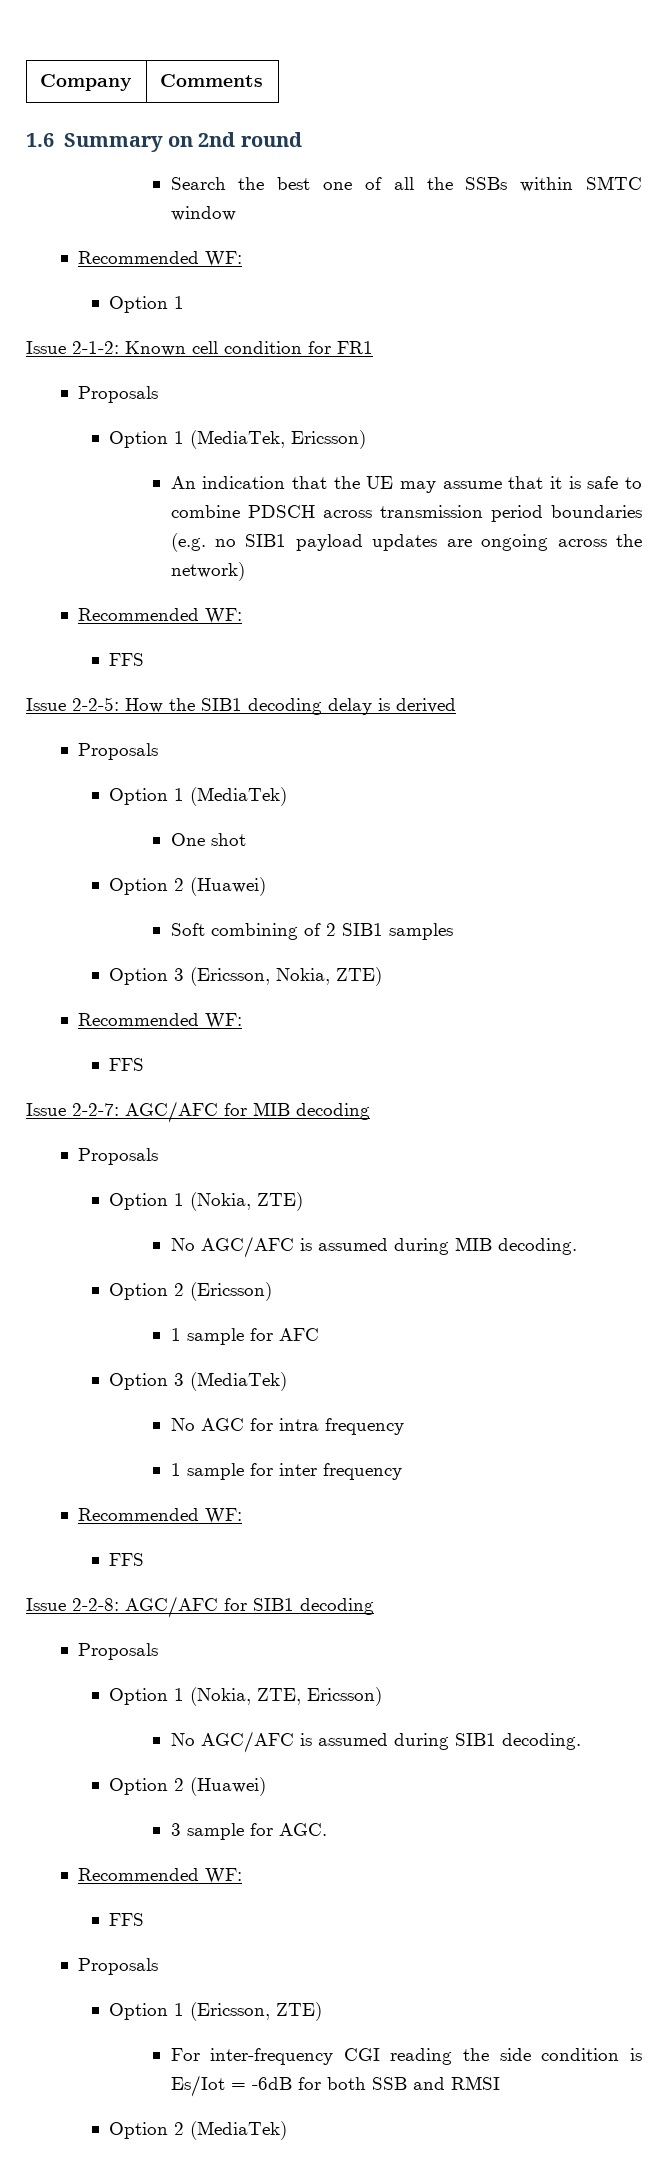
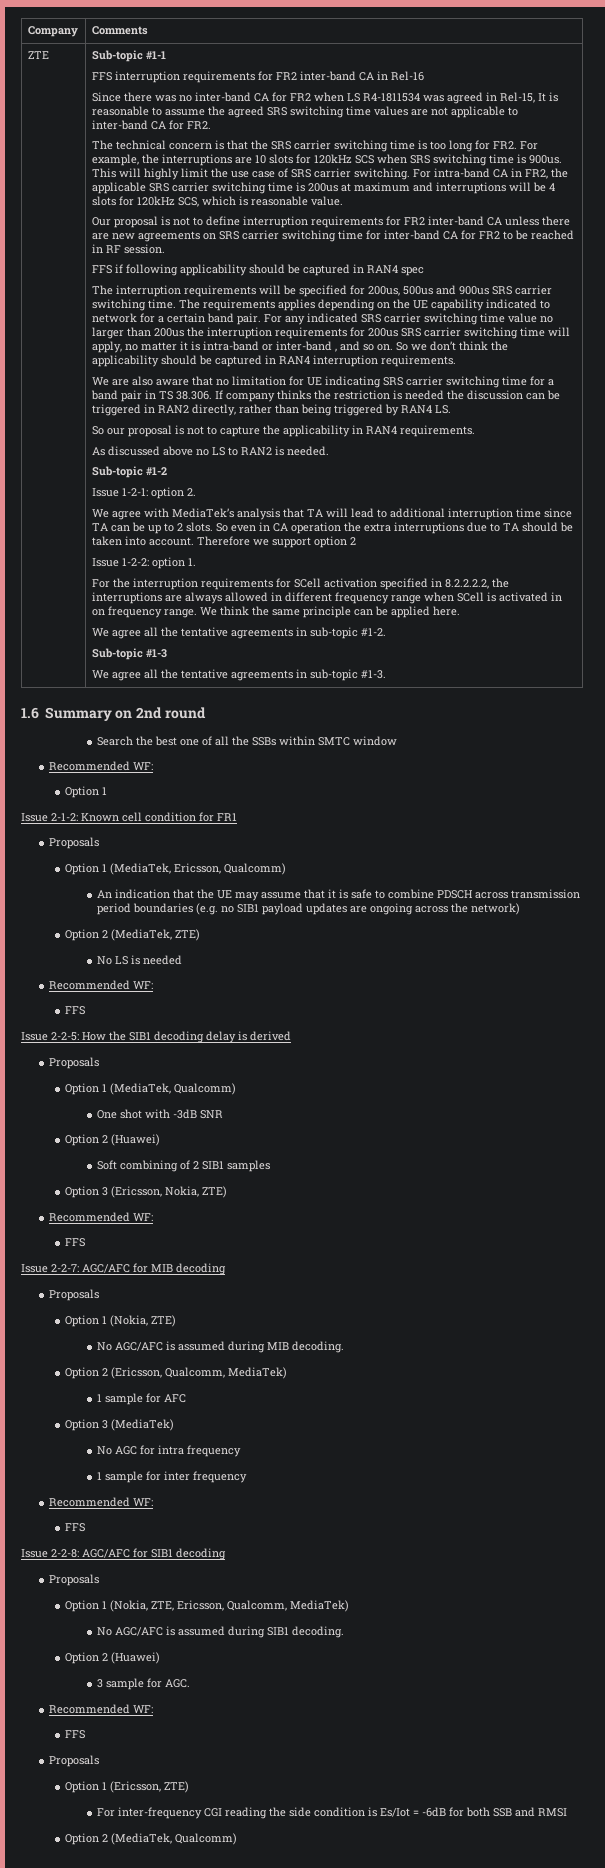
+ ZTE | Sub-topic #1-1
+ FFS interruption requirements for FR2 inter-band CA in Rel-16
+ Since there was no inter-band CA for FR2 when LS R4-1811534 was agreed in Rel-15, It is reasonable to assume the agreed SRS switching time values are not applicable to inter-band CA for FR2.
+ The technical concern is that the SRS carrier switching time is too long for FR2. For example, the interruptions are 10 slots for 120kHz SCS when SRS switching time is 900us. This will highly limit the use case of SRS carrier switching. For intra-band CA in FR2, the applicable SRS carrier switching time is 200us at maximum and interruptions will be 4 slots for 120kHz SCS, which is reasonable value.
+ Our proposal is not to define interruption requirements for FR2 inter-band CA unless there are new agreements on SRS carrier switching time for inter-band CA for FR2 to be reached in RF session.
+ FFS if following applicability should be captured in RAN4 spec
+ The interruption requirements will be specified for 200us, 500us and 900us SRS carrier switching time. The requirements applies depending on the UE capability indicated to network for a certain band pair. For any indicated SRS carrier switching time value no larger than 200us the interruption requirements for 200us SRS carrier switching time will apply, no matter it is intra-band or inter-band , and so on. So we don’t think the applicability should be captured in RAN4 interruption requirements.
+ We are also aware that no limitation for UE indicating SRS carrier switching time for a band pair in TS 38.306. If company thinks the restriction is needed the discussion can be triggered in RAN2 directly, rather than being triggered by RAN4 LS.
+ So our proposal is not to capture the applicability in RAN4 requirements.
+ As discussed above no LS to RAN2 is needed.
+ Sub-topic #1-2
+ Issue 1-2-1: option 2.
+ We agree with MediaTek’s analysis that TA will lead to additional interruption time since TA can be up to 2 slots. So even in CA operation the extra interruptions due to TA should be taken into account. Therefore we support option 2
+ Issue 1-2-2: option 1.
+ For the interruption requirements for SCell activation specified in 8.2.2.2.2, the interruptions are always allowed in different frequency range when SCell is activated in on frequency range. We think the same principle can be applied here.
+ We agree all the tentative agreements in sub-topic #1-2.
+ Sub-topic #1-3
+ We agree all the tentative agreements in sub-topic #1-3.
- Option 1 (MediaTek, Ericsson)
+ Option 1 (MediaTek, Ericsson, Qualcomm)
+ Option 2 (MediaTek, ZTE)
+ No LS is needed
- Option 1 (MediaTek)
+ Option 1 (MediaTek, Qualcomm)
- One shot
+ One shot with -3dB SNR
- Option 2 (Ericsson)
+ Option 2 (Ericsson, Qualcomm, MediaTek)
- Option 1 (Nokia, ZTE, Ericsson)
+ Option 1 (Nokia, ZTE, Ericsson, Qualcomm, MediaTek)
- Option 2 (MediaTek)
+ Option 2 (MediaTek, Qualcomm)

